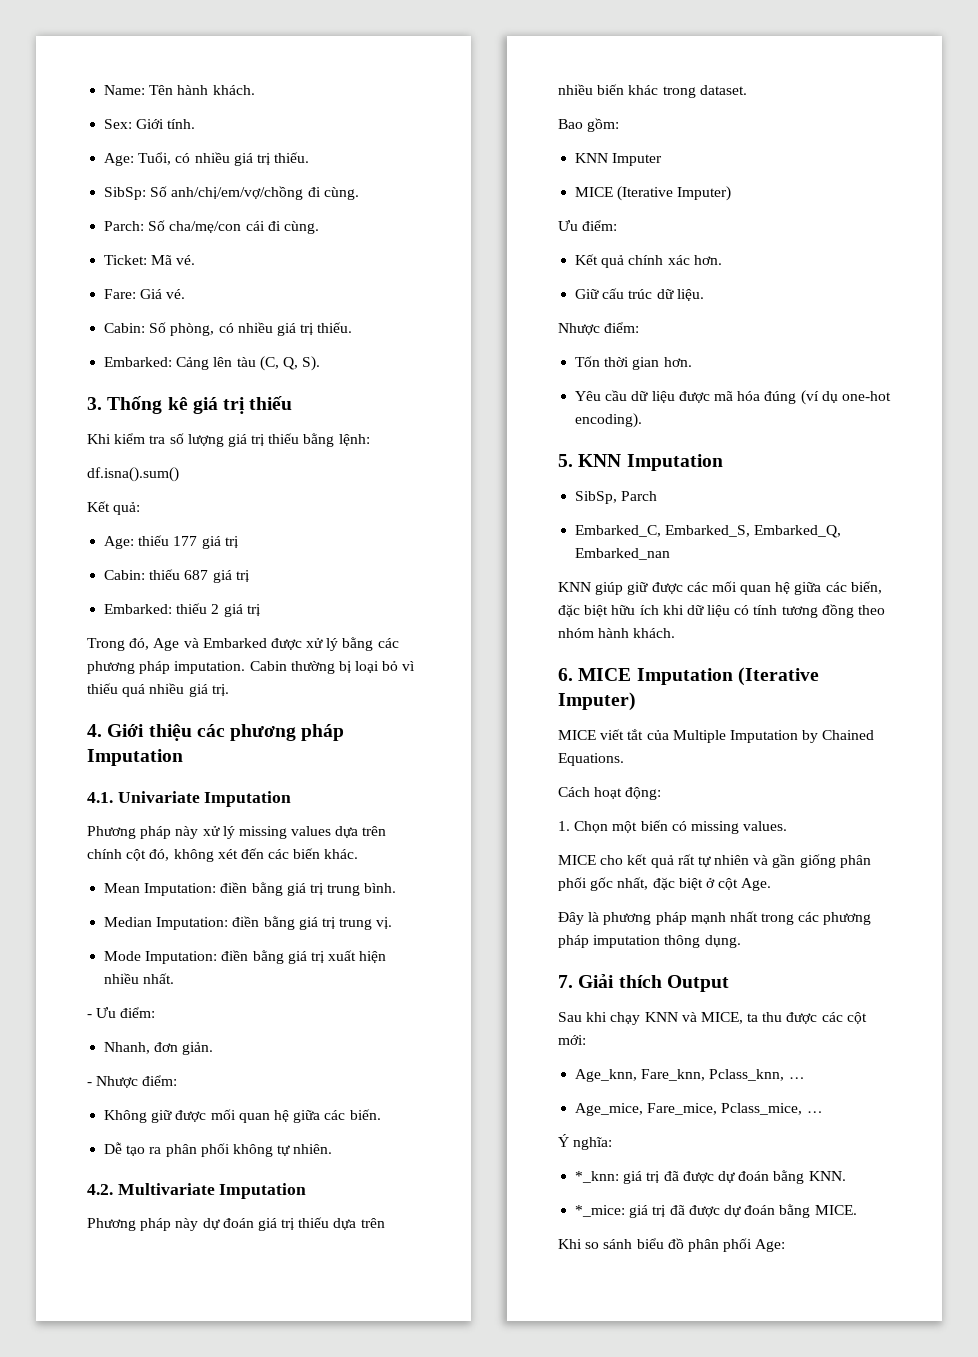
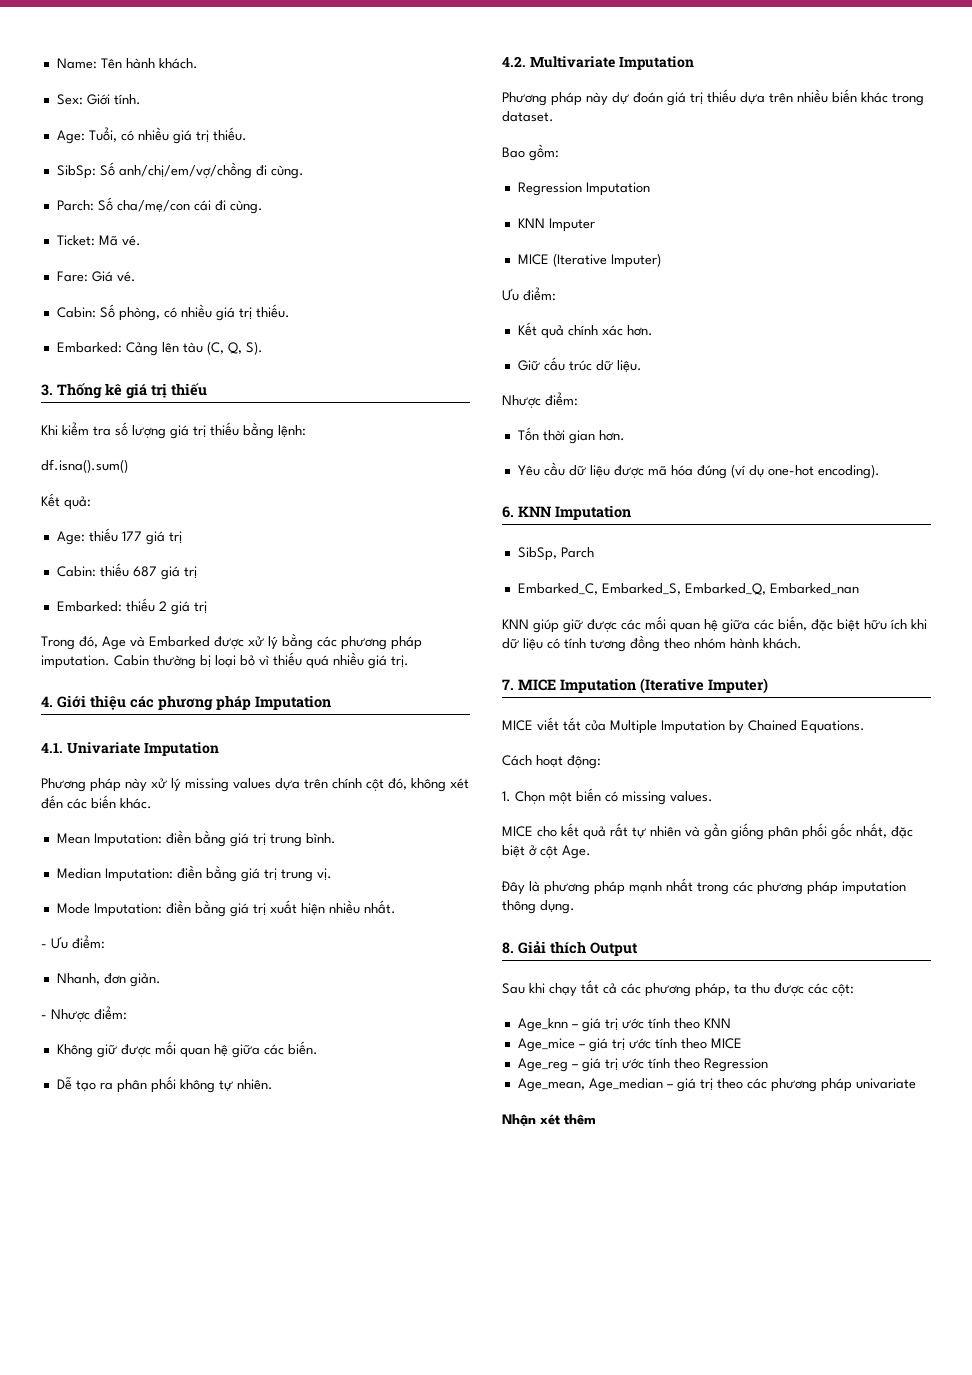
+ Regression Imputation
- 5. KNN Imputation
+ 6. KNN Imputation
- 6. MICE Imputation (Iterative Imputer)
+ 7. MICE Imputation (Iterative Imputer)
- 7. Giải thích Output
+ 8. Giải thích Output
- Sau khi chạy KNN và MICE, ta thu được các cột mới:
- Age_knn, Fare_knn, Pclass_knn, …
- Age_mice, Fare_mice, Pclass_mice, …
- Ý nghĩa:
- *_knn: giá trị đã được dự đoán bằng KNN.
- *_mice: giá trị đã được dự đoán bằng MICE.
- Khi so sánh biểu đồ phân phối Age:
+ Sau khi chạy tất cả các phương pháp, ta thu được các cột:
+ Age_knn – giá trị ước tính theo KNN
+ Age_mice – giá trị ước tính theo MICE
+ Age_reg – giá trị ước tính theo Regression
+ Age_mean, Age_median – giá trị theo các phương pháp univariate
+ Nhận xét thêm

